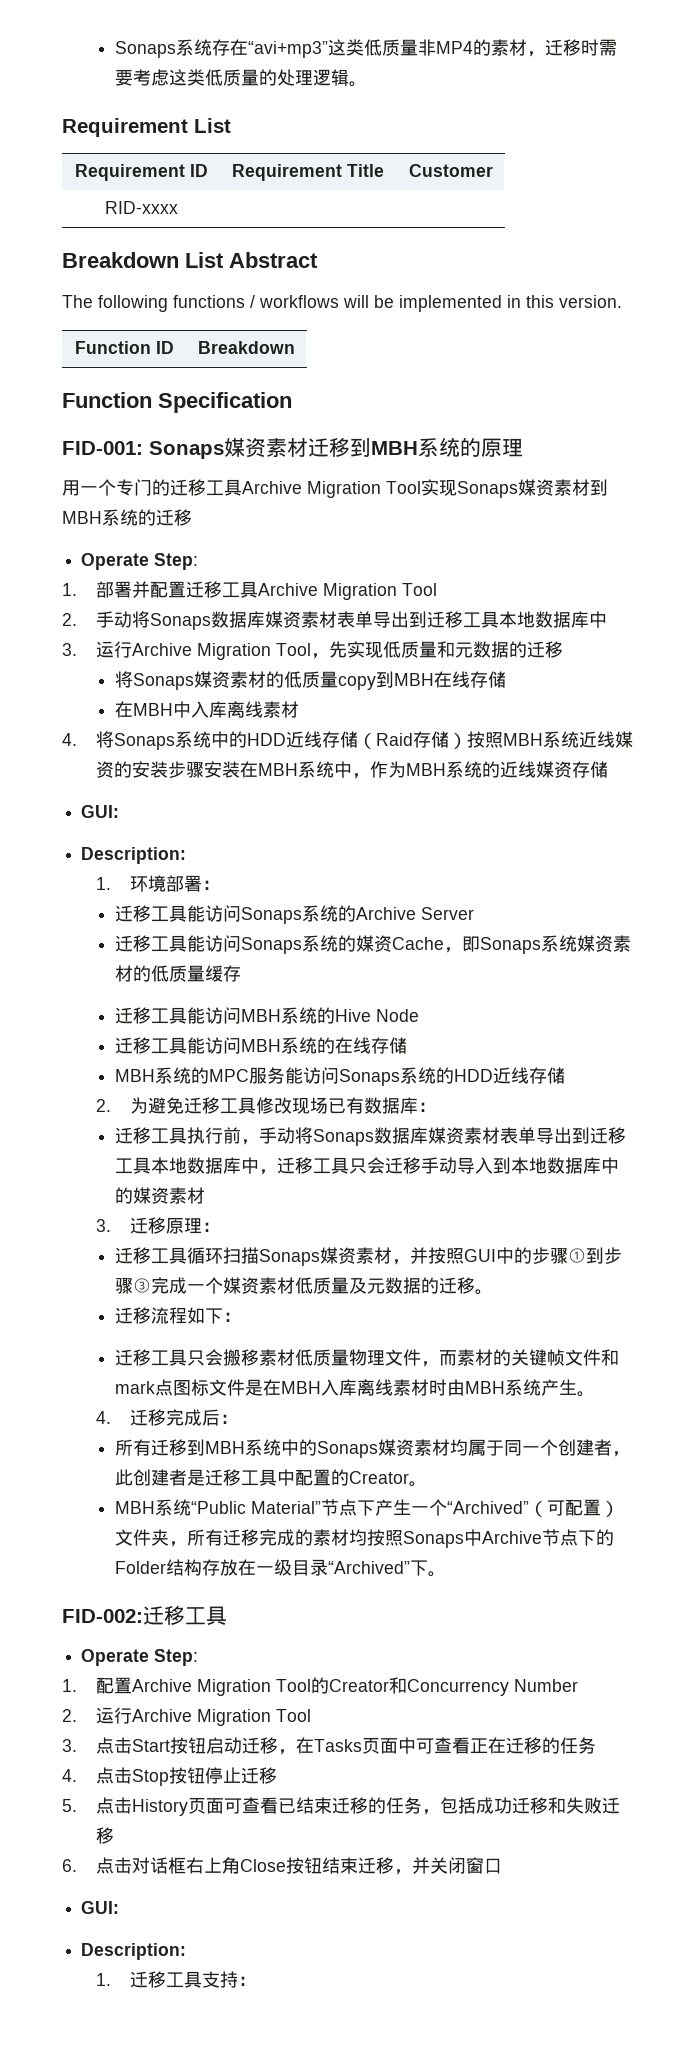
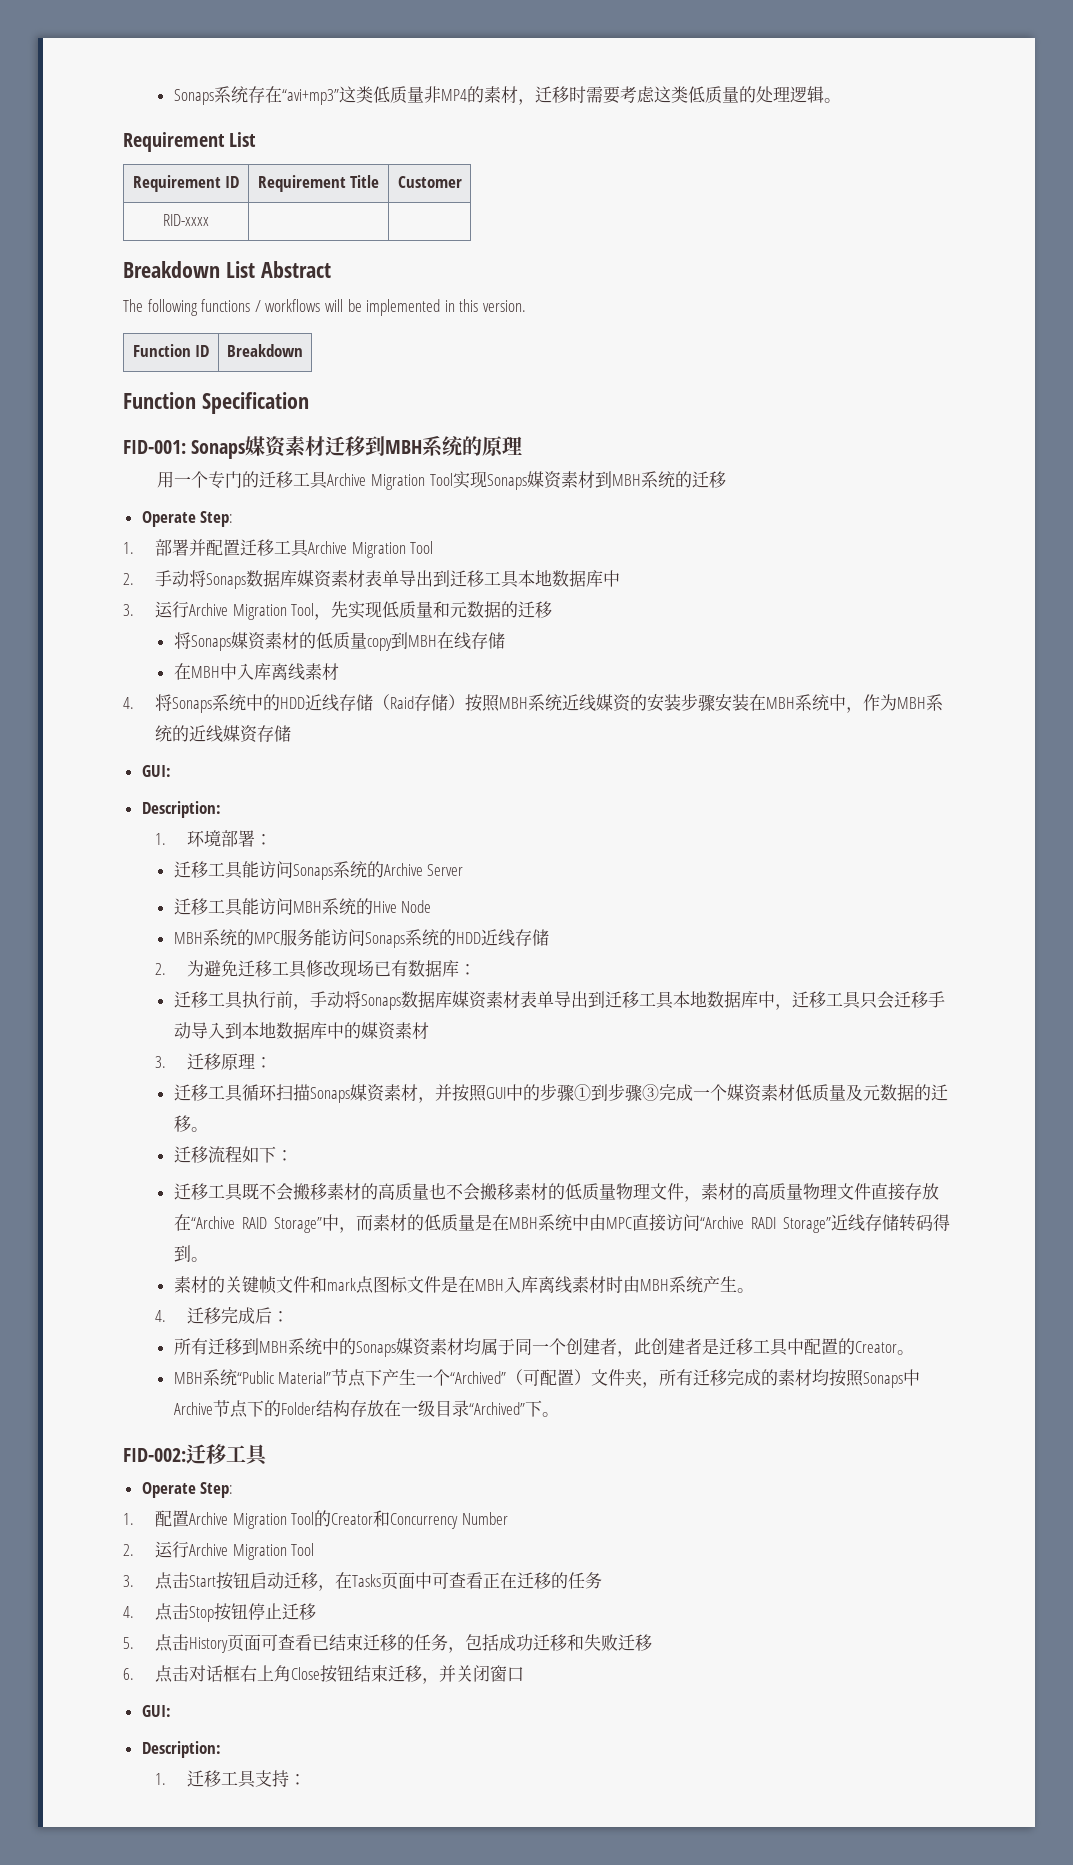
- 迁移工具能访问Sonaps系统的媒资Cache，即Sonaps系统媒资素材的低质量缓存
- 迁移工具能访问MBH系统的在线存储
- 迁移工具只会搬移素材低质量物理文件，而素材的关键帧文件和mark点图标文件是在MBH入库离线素材时由MBH系统产生。
+ 迁移工具既不会搬移素材的高质量也不会搬移素材的低质量物理文件，素材的高质量物理文件直接存放在“Archive RAID Storage”中，而素材的低质量是在MBH系统中由MPC直接访问“Archive RADI Storage”近线存储转码得到。
+ 素材的关键帧文件和mark点图标文件是在MBH入库离线素材时由MBH系统产生。

